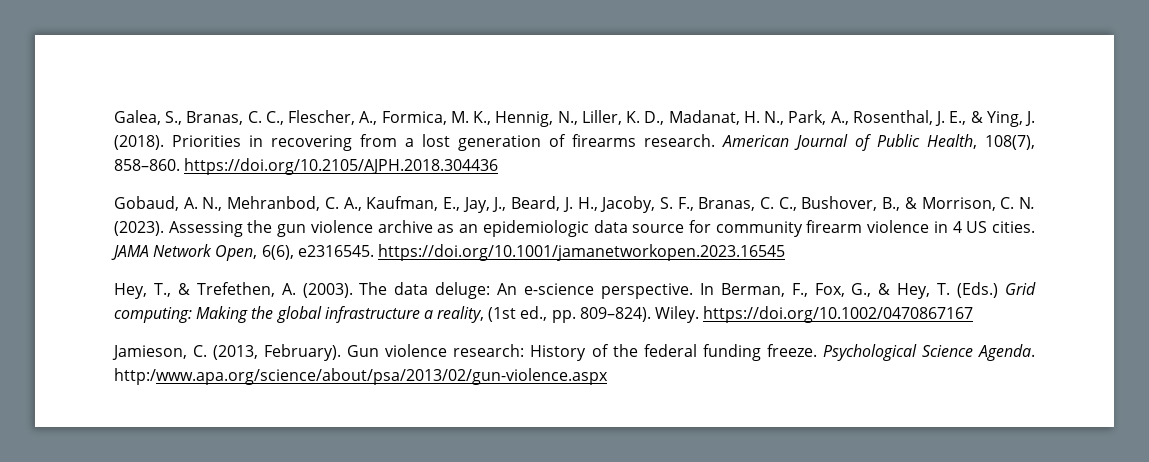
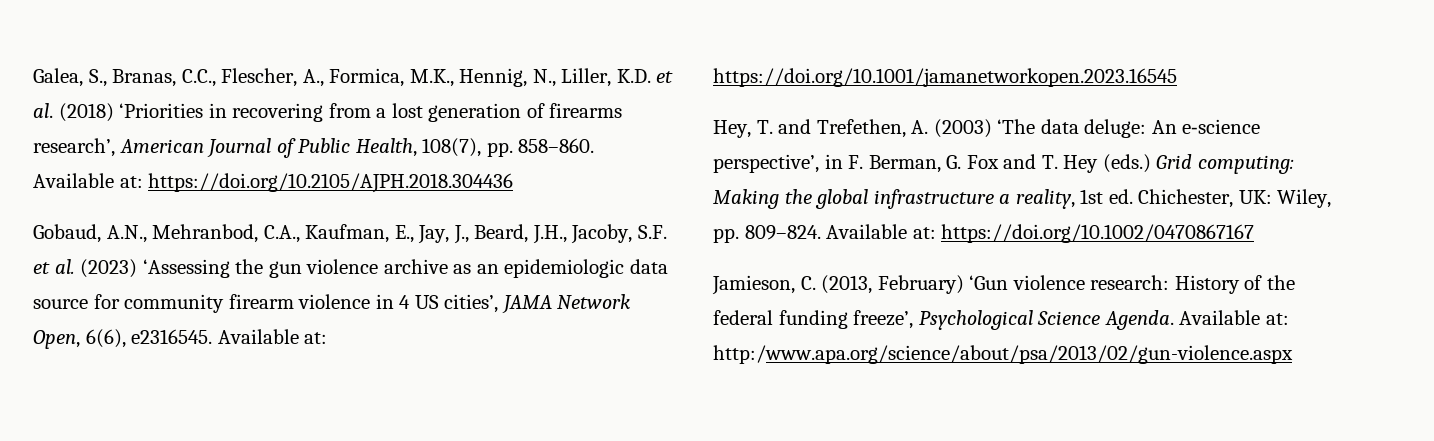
- Galea, S., Branas, C. C., Flescher, A., Formica, M. K., Hennig, N., Liller, K. D., Madanat, H. N., Park, A., Rosenthal, J. E., & Ying, J. (2018). Priorities in recovering from a lost generation of firearms research. American Journal of Public Health, 108(7), 858–860. https://doi.org/10.2105/AJPH.2018.304436
- Gobaud, A. N., Mehranbod, C. A., Kaufman, E., Jay, J., Beard, J. H., Jacoby, S. F., Branas, C. C., Bushover, B., & Morrison, C. N. (2023). Assessing the gun violence archive as an epidemiologic data source for community firearm violence in 4 US cities. JAMA Network Open, 6(6), e2316545. https://doi.org/10.1001/jamanetworkopen.2023.16545
+ Galea, S., Branas, C.C., Flescher, A., Formica, M.K., Hennig, N., Liller, K.D. et al. (2018) ‘Priorities in recovering from a lost generation of firearms research’, American Journal of Public Health, 108(7), pp. 858–860. Available at: https://doi.org/10.2105/AJPH.2018.304436
+ Gobaud, A.N., Mehranbod, C.A., Kaufman, E., Jay, J., Beard, J.H., Jacoby, S.F. et al. (2023) ‘Assessing the gun violence archive as an epidemiologic data source for community firearm violence in 4 US cities’, JAMA Network Open, 6(6), e2316545. Available at: https://doi.org/10.1001/jamanetworkopen.2023.16545
- Hey, T., & Trefethen, A. (2003). The data deluge: An e‐science perspective. In Berman, F., Fox, G., & Hey, T. (Eds.) Grid computing: Making the global infrastructure a reality, (1st ed., pp. 809–824). Wiley. https://doi.org/10.1002/0470867167
+ Hey, T. and Trefethen, A. (2003) ‘The data deluge: An e‐science perspective’, in F. Berman, G. Fox and T. Hey (eds.) Grid computing: Making the global infrastructure a reality, 1st ed. Chichester, UK: Wiley, pp. 809–824. Available at: https://doi.org/10.1002/0470867167
- Jamieson, C. (2013, February). Gun violence research: History of the federal funding freeze. Psychological Science Agenda. http:/www.apa.org/science/about/psa/2013/02/gun-violence.aspx
+ Jamieson, C. (2013, February) ‘Gun violence research: History of the federal funding freeze’, Psychological Science Agenda. Available at: http:/www.apa.org/science/about/psa/2013/02/gun-violence.aspx

